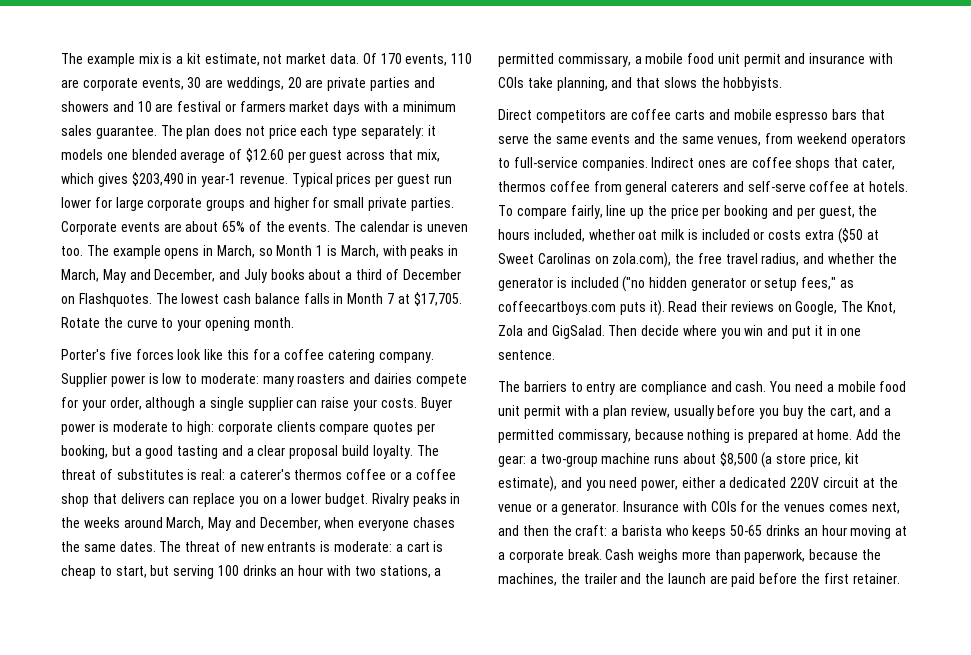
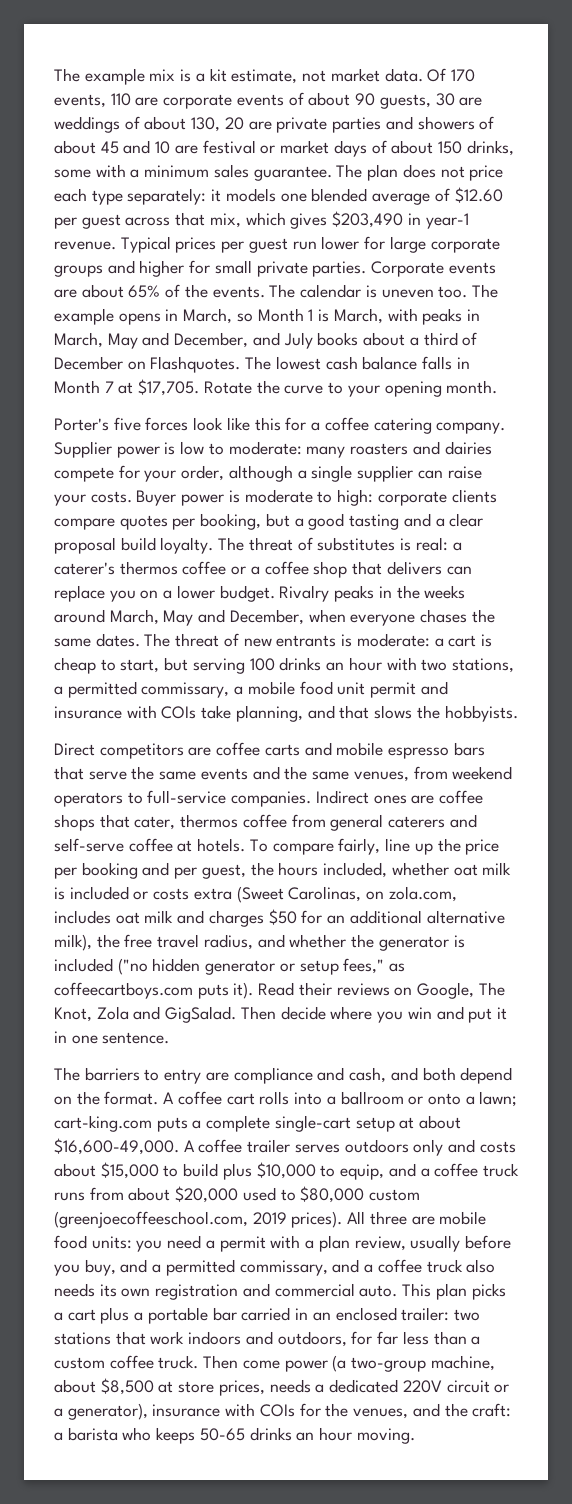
- Of 170 events, 110 are corporate events, 30 are weddings, 20 are private parties and showers and 10 are festival or farmers market days with a minimum sales guarantee.
+ Of 170 events, 110 are corporate events of about 90 guests, 30 are weddings of about 130, 20 are private parties and showers of about 45 and 10 are festival or market days of about 150 drinks, some with a minimum sales guarantee.
- To compare fairly, line up the price per booking and per guest, the hours included, whether oat milk is included or costs extra ($50 at Sweet Carolinas on zola.com), the free travel radius, and whether the generator is included ("no hidden generator or setup fees," as coffeecartboys.com puts it).
+ To compare fairly, line up the price per booking and per guest, the hours included, whether oat milk is included or costs extra (Sweet Carolinas, on zola.com, includes oat milk and charges $50 for an additional alternative milk), the free travel radius, and whether the generator is included ("no hidden generator or setup fees," as coffeecartboys.com puts it).
- The barriers to entry are compliance and cash. You need a mobile food unit permit with a plan review, usually before you buy the cart, and a permitted commissary, because nothing is prepared at home. Add the gear: a two-group machine runs about $8,500 (a store price, kit estimate), and you need power, either a dedicated 220V circuit at the venue or a generator. Insurance with COIs for the venues comes next, and then the craft: a barista who keeps 50-65 drinks an hour moving at a corporate break. Cash weighs more than paperwork, because the machines, the trailer and the launch are paid before the first retainer.
+ The barriers to entry are compliance and cash, and both depend on the format. A coffee cart rolls into a ballroom or onto a lawn; cart-king.com puts a complete single-cart setup at about $16,600-49,000. A coffee trailer serves outdoors only and costs about $15,000 to build plus $10,000 to equip, and a coffee truck runs from about $20,000 used to $80,000 custom (greenjoecoffeeschool.com, 2019 prices). All three are mobile food units: you need a permit with a plan review, usually before you buy, and a permitted commissary, and a coffee truck also needs its own registration and commercial auto. This plan picks a cart plus a portable bar carried in an enclosed trailer: two stations that work indoors and outdoors, for far less than a custom coffee truck. Then come power (a two-group machine, about $8,500 at store prices, needs a dedicated 220V circuit or a generator), insurance with COIs for the venues, and the craft: a barista who keeps 50-65 drinks an hour moving.

